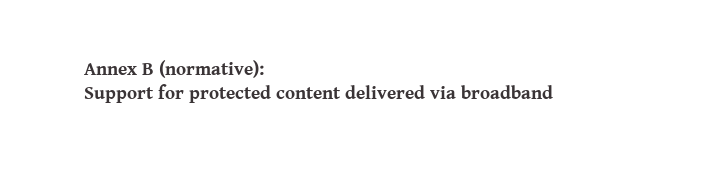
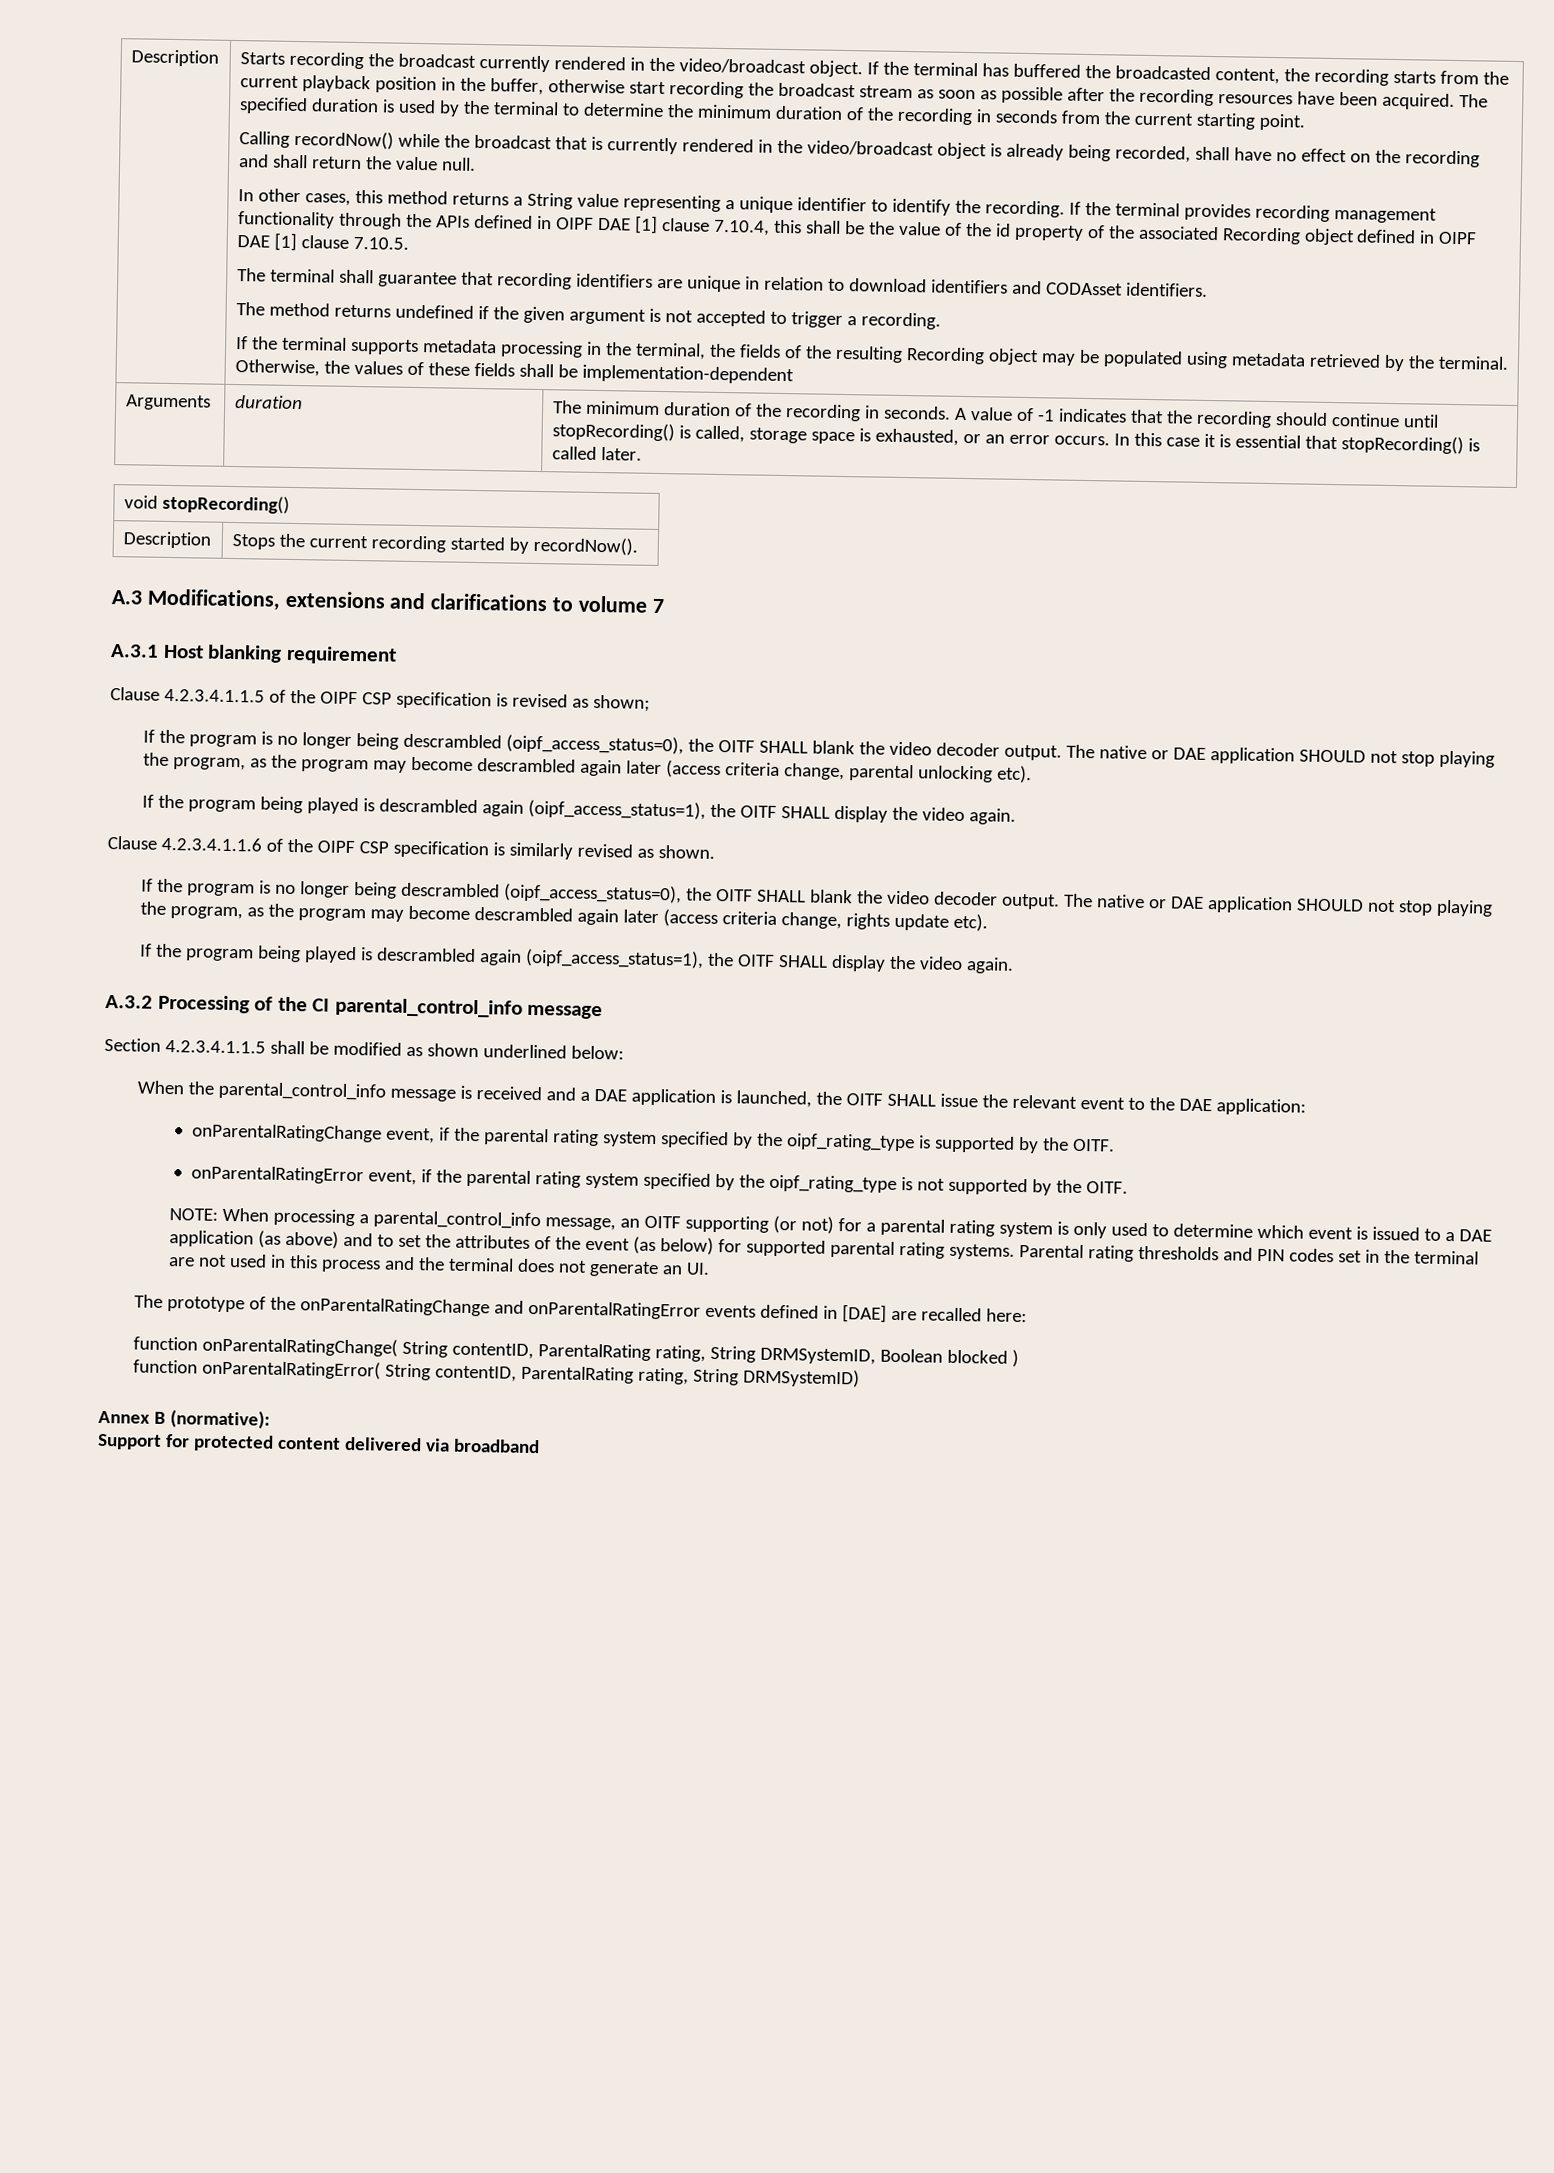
+ Description | Starts recording the broadcast currently rendered in the video/broadcast object. If the terminal has buffered the broadcasted content, the recording starts from the current playback position in the buffer, otherwise start recording the broadcast stream as soon as possible after the recording resources have been acquired. The specified duration is used by the terminal to determine the minimum duration of the recording in seconds from the current starting point.
+ Calling recordNow() while the broadcast that is currently rendered in the video/broadcast object is already being recorded, shall have no effect on the recording and shall return the value null.
+ In other cases, this method returns a String value representing a unique identifier to identify the recording. If the terminal provides recording management functionality through the APIs defined in OIPF DAE [1] clause 7.10.4, this shall be the value of the id property of the associated Recording object defined in OIPF DAE [1] clause 7.10.5.
+ The terminal shall guarantee that recording identifiers are unique in relation to download identifiers and CODAsset identifiers.
+ The method returns undefined if the given argument is not accepted to trigger a recording.
+ If the terminal supports metadata processing in the terminal, the fields of the resulting Recording object may be populated using metadata retrieved by the terminal. Otherwise, the values of these fields shall be implementation-dependent
+ Arguments | duration | The minimum duration of the recording in seconds. A value of -1 indicates that the recording should continue until stopRecording() is called, storage space is exhausted, or an error occurs. In this case it is essential that stopRecording() is called later.
+ void stopRecording()
+ Description | Stops the current recording started by recordNow().
+ A.3 Modifications, extensions and clarifications to volume 7
+ A.3.1 Host blanking requirement
+ Clause 4.2.3.4.1.1.5 of the OIPF CSP specification is revised as shown;
+ If the program is no longer being descrambled (oipf_access_status=0), the OITF SHALL blank the video decoder output. The native or DAE application SHOULD not stop playing the program, as the program may become descrambled again later (access criteria change, parental unlocking etc).
+ If the program being played is descrambled again (oipf_access_status=1), the OITF SHALL display the video again.
+ Clause 4.2.3.4.1.1.6 of the OIPF CSP specification is similarly revised as shown.
+ If the program is no longer being descrambled (oipf_access_status=0), the OITF SHALL blank the video decoder output. The native or DAE application SHOULD not stop playing the program, as the program may become descrambled again later (access criteria change, rights update etc).
+ If the program being played is descrambled again (oipf_access_status=1), the OITF SHALL display the video again.
+ A.3.2 Processing of the CI parental_control_info message
+ Section 4.2.3.4.1.1.5 shall be modified as shown underlined below:
+ When the parental_control_info message is received and a DAE application is launched, the OITF SHALL issue the relevant event to the DAE application:
+ onParentalRatingChange event, if the parental rating system specified by the oipf_rating_type is supported by the OITF.
+ onParentalRatingError event, if the parental rating system specified by the oipf_rating_type is not supported by the OITF.
+ NOTE: When processing a parental_control_info message, an OITF supporting (or not) for a parental rating system is only used to determine which event is issued to a DAE application (as above) and to set the attributes of the event (as below) for supported parental rating systems. Parental rating thresholds and PIN codes set in the terminal are not used in this process and the terminal does not generate an UI.
+ The prototype of the onParentalRatingChange and onParentalRatingError events defined in [DAE] are recalled here:
+ function onParentalRatingChange( String contentID, ParentalRating rating, String DRMSystemID, Boolean blocked )
+ function onParentalRatingError( String contentID, ParentalRating rating, String DRMSystemID)

